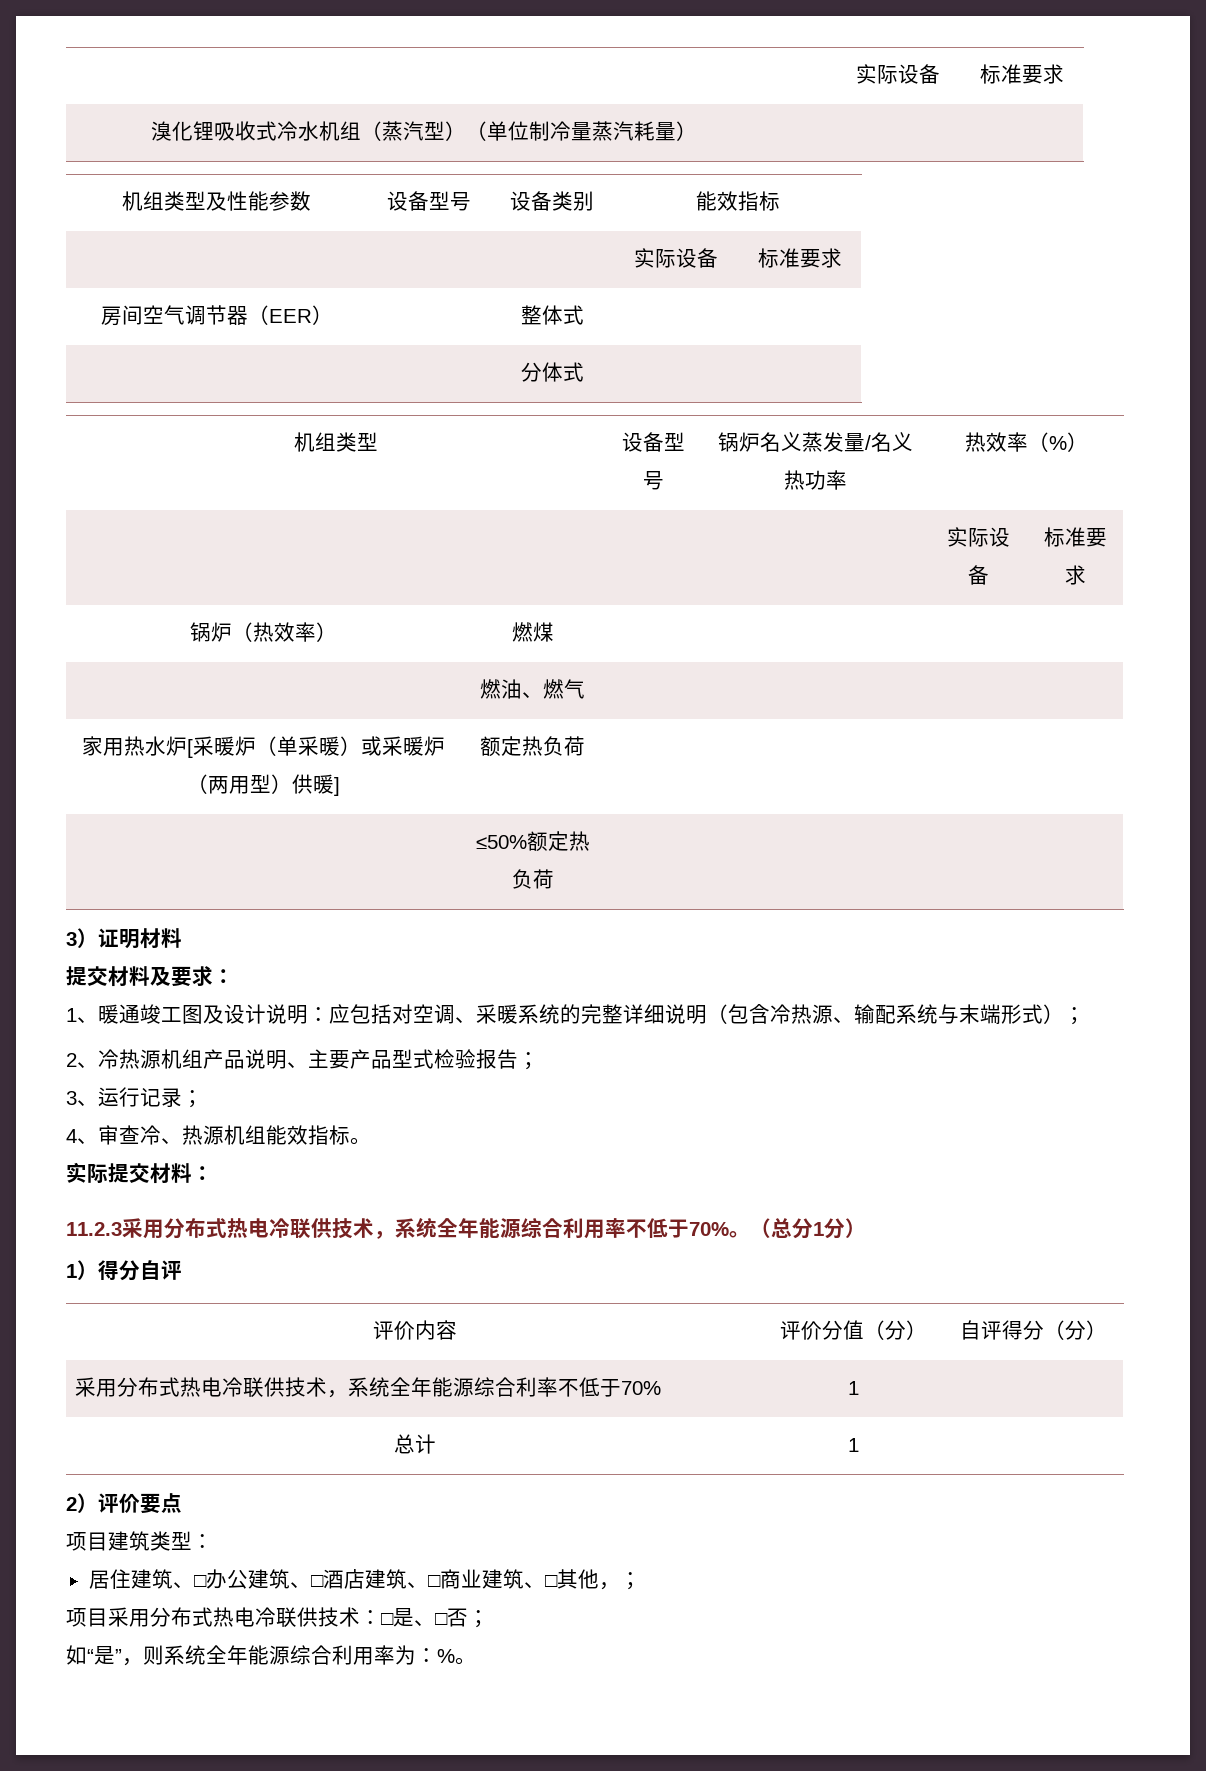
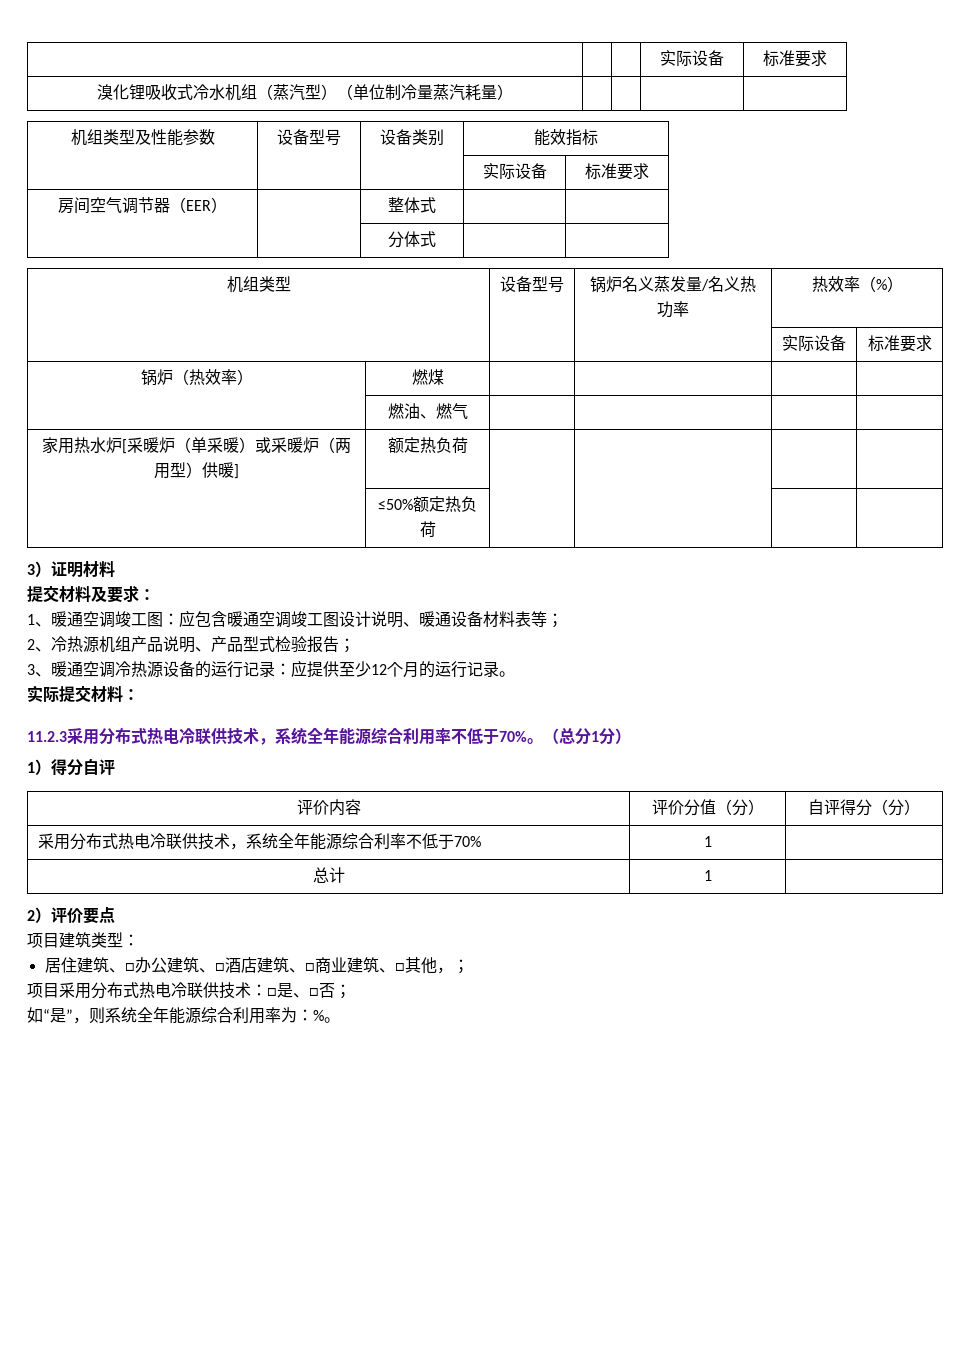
- 1、暖通竣工图及设计说明：应包括对空调、采暖系统的完整详细说明（包含冷热源、输配系统与末端形式）；
+ 1、暖通空调竣工图：应包含暖通空调竣工图设计说明、暖通设备材料表等；
- 2、冷热源机组产品说明、主要产品型式检验报告；
+ 2、冷热源机组产品说明、产品型式检验报告；
- 3、运行记录；
- 4、审查冷、热源机组能效指标。
+ 3、暖通空调冷热源设备的运行记录：应提供至少12个月的运行记录。

